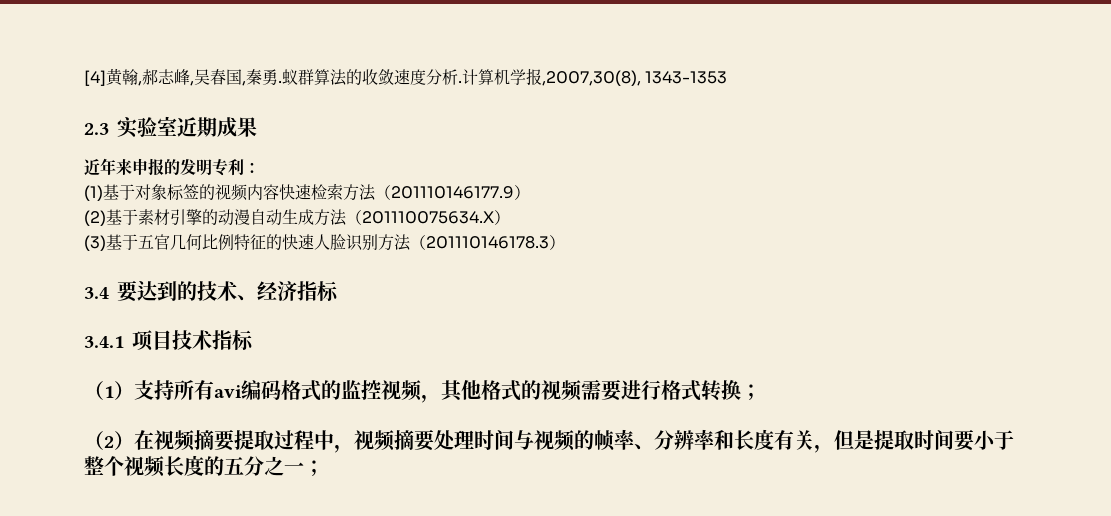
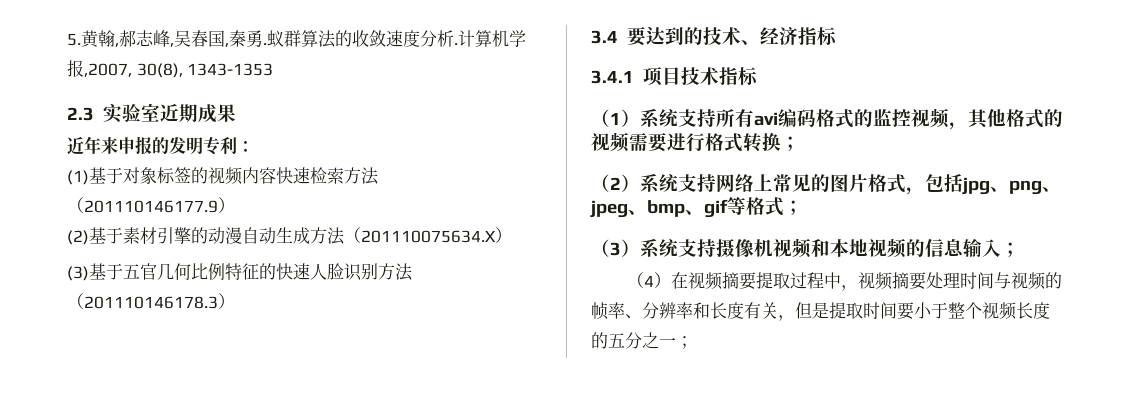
- [4]黄翰,郝志峰,吴春国,秦勇.
+ 5.黄翰,郝志峰,吴春国,秦勇.
- 计算机学报,2007,30(8), 1343-1353
+ 计算机学报,2007, 30(8), 1343-1353
- （1）支持所有avi编码格式的监控视频，其他格式的视频需要进行格式转换；
+ （1）系统支持所有avi编码格式的监控视频，其他格式的视频需要进行格式转换；
- （2）在视频摘要提取过程中，视频摘要处理时间与视频的帧率、分辨率和长度有关，但是提取时间要小于整个视频长度的五分之一；
+ （2）系统支持网络上常见的图片格式，包括jpg、png、jpeg、bmp、gif等格式；
+ （3）系统支持摄像机视频和本地视频的信息输入；
+ （4）在视频摘要提取过程中，视频摘要处理时间与视频的帧率、分辨率和长度有关，但是提取时间要小于整个视频长度的五分之一；

